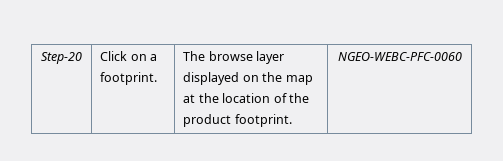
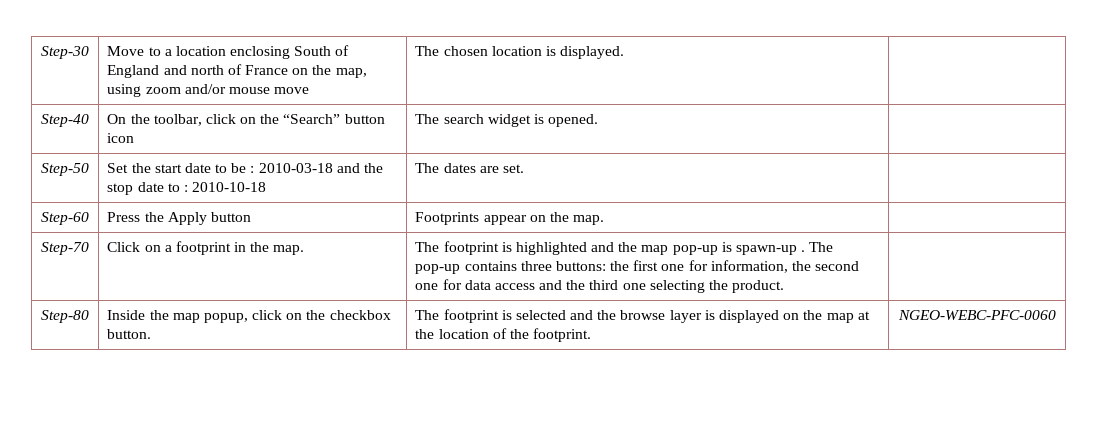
- Step-20 | Click on a footprint. | The browse layer displayed on the map at the location of the product footprint. | NGEO-WEBC-PFC-0060
+ Step-30 | Move to a location enclosing South of England and north of France on the map, using zoom and/or mouse move | The chosen location is displayed. |
+ Step-40 | On the toolbar, click on the “Search” button icon | The search widget is opened. |
+ Step-50 | Set the start date to be : 2010-03-18 and the stop date to : 2010-10-18 | The dates are set. |
+ Step-60 | Press the Apply button | Footprints appear on the map. |
+ Step-70 | Click on a footprint in the map. | The footprint is highlighted and the map pop-up is spawn-up . The pop-up contains three buttons: the first one for information, the second one for data access and the third one selecting the product. |
+ Step-80 | Inside the map popup, click on the checkbox button. | The footprint is selected and the browse layer is displayed on the map at the location of the footprint. | NGEO-WEBC-PFC-0060

